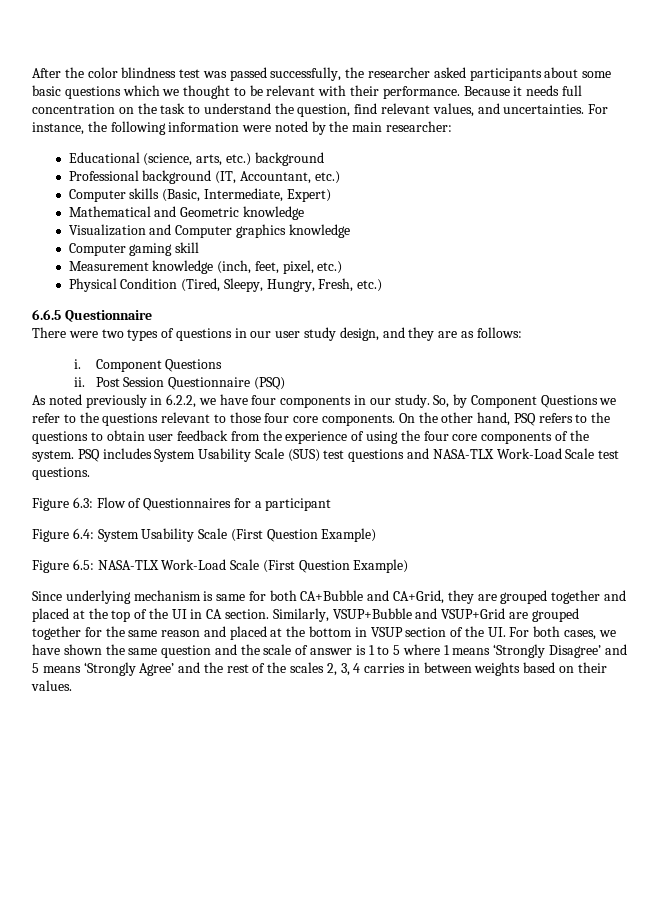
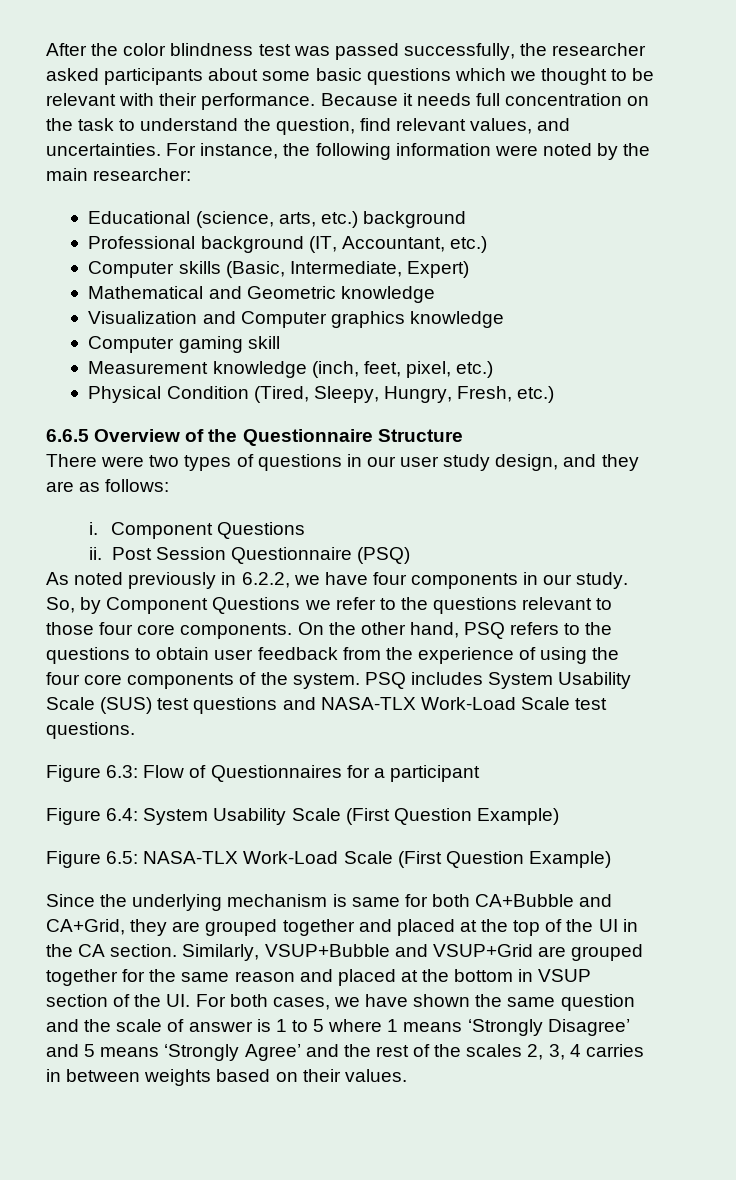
- 6.6.5 Questionnaire
+ 6.6.5 Overview of the Questionnaire Structure
- Since underlying mechanism is same for both CA+Bubble and CA+Grid, they are grouped together and placed at the top of the UI in CA section.
+ Since the underlying mechanism is same for both CA+Bubble and CA+Grid, they are grouped together and placed at the top of the UI in the CA section.

